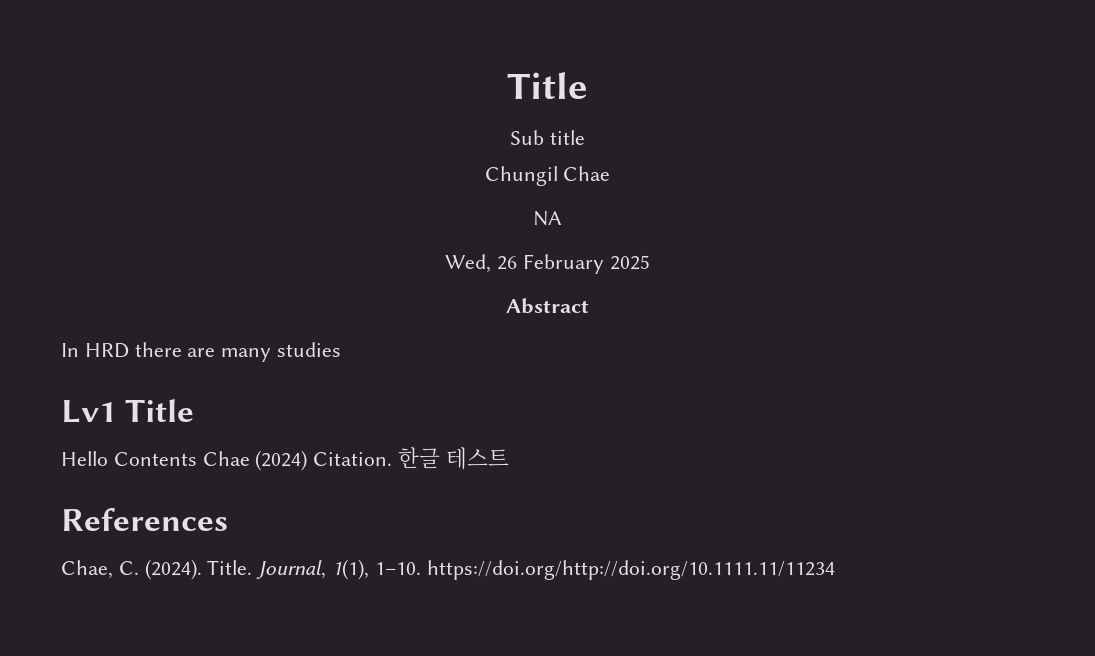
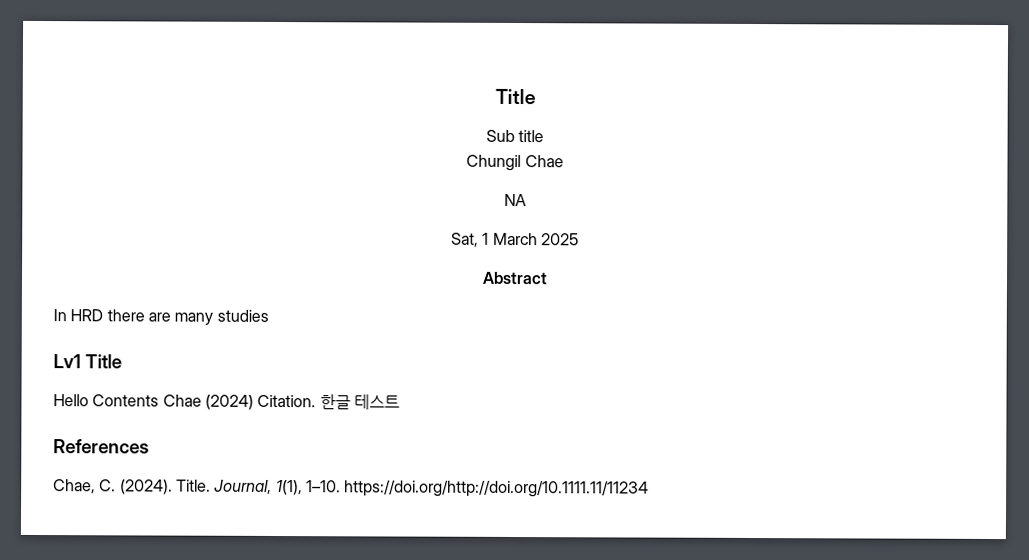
- Wed, 26 February 2025
+ Sat, 1 March 2025

